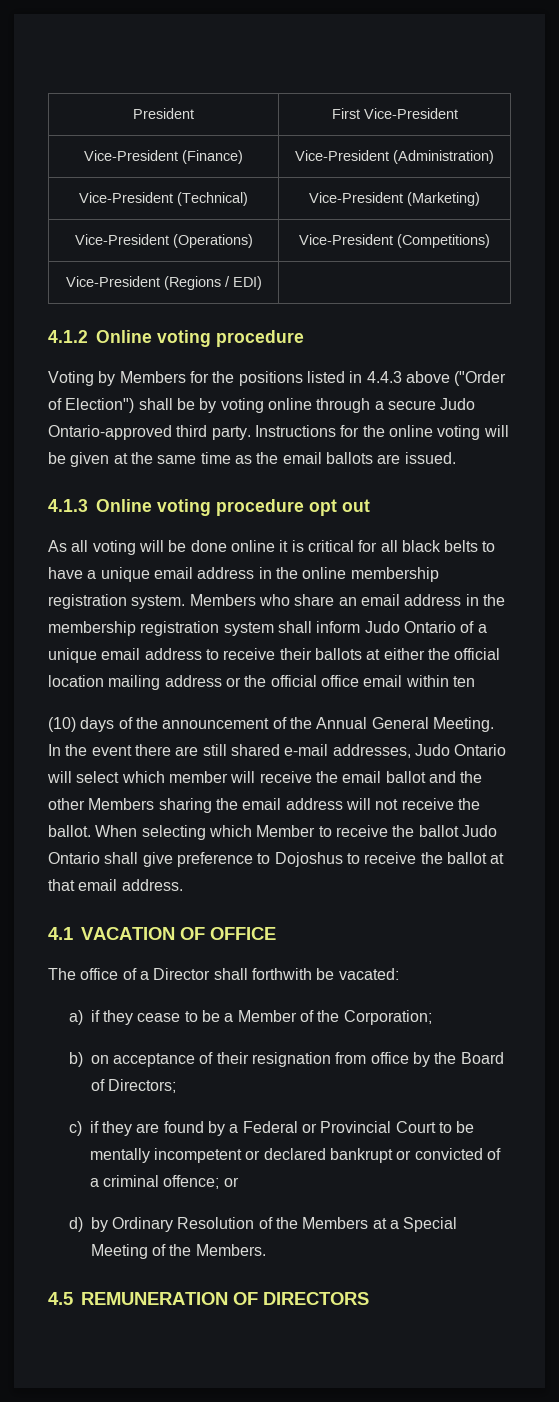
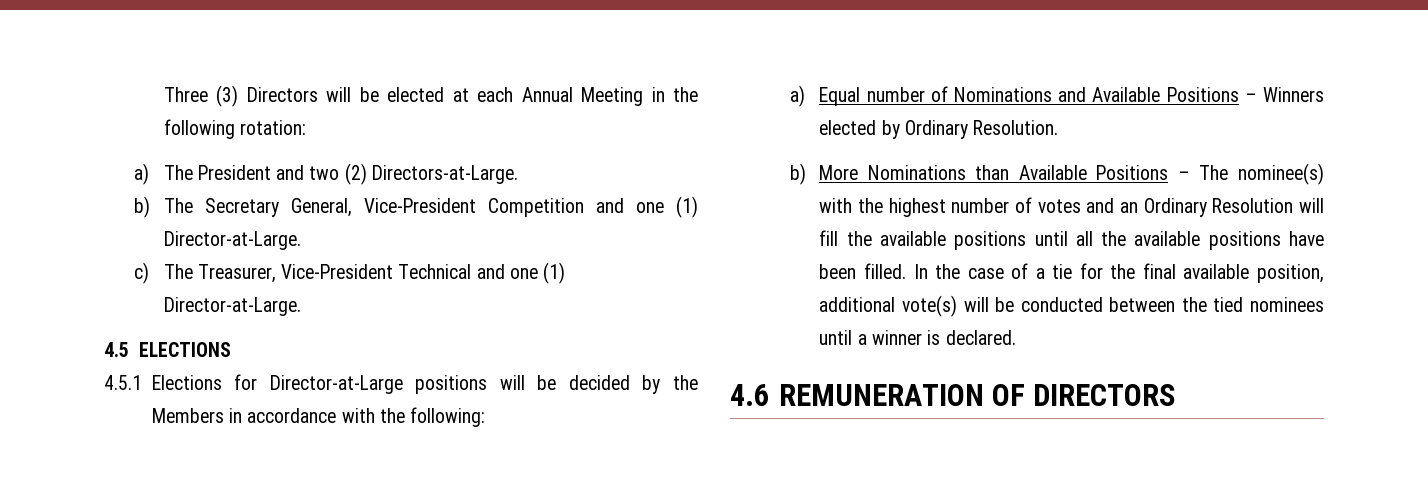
- President | First Vice-President
- Vice-President (Finance) | Vice-President (Administration)
- Vice-President (Technical) | Vice-President (Marketing)
- Vice-President (Operations) | Vice-President (Competitions)
- Vice-President (Regions / EDI) |
- 4.1.2 Online voting procedure
- Voting by Members for the positions listed in 4.4.3 above ("Order of Election") shall be by voting online through a secure Judo Ontario-approved third party. Instructions for the online voting will be given at the same time as the email ballots are issued.
- 4.1.3 Online voting procedure opt out
- As all voting will be done online it is critical for all black belts to have a unique email address in the online membership registration system. Members who share an email address in the membership registration system shall inform Judo Ontario of a unique email address to receive their ballots at either the official location mailing address or the official office email within ten
- (10) days of the announcement of the Annual General Meeting. In the event there are still shared e-mail addresses, Judo Ontario will select which member will receive the email ballot and the other Members sharing the email address will not receive the ballot. When selecting which Member to receive the ballot Judo Ontario shall give preference to Dojoshus to receive the ballot at that email address.
- 4.1 VACATION OF OFFICE
- The office of a Director shall forthwith be vacated:
- a) if they cease to be a Member of the Corporation;
- b) on acceptance of their resignation from office by the Board of Directors;
- c) if they are found by a Federal or Provincial Court to be mentally incompetent or declared bankrupt or convicted of a criminal offence; or
- d) by Ordinary Resolution of the Members at a Special Meeting of the Members.
- 4.5 REMUNERATION OF DIRECTORS
+ Three (3) Directors will be elected at each Annual Meeting in the following rotation:
+ a) The President and two (2) Directors-at-Large.
+ b) The Secretary General, Vice-President Competition and one (1) Director-at-Large.
+ c) The Treasurer, Vice-President Technical and one (1) Director-at-Large.
+ 4.5 ELECTIONS
+ 4.5.1 Elections for Director-at-Large positions will be decided by the Members in accordance with the following:
+ a) Equal number of Nominations and Available Positions – Winners elected by Ordinary Resolution.
+ b) More Nominations than Available Positions – The nominee(s) with the highest number of votes and an Ordinary Resolution will fill the available positions until all the available positions have been filled. In the case of a tie for the final available position, additional vote(s) will be conducted between the tied nominees until a winner is declared.
+ 4.6 REMUNERATION OF DIRECTORS

